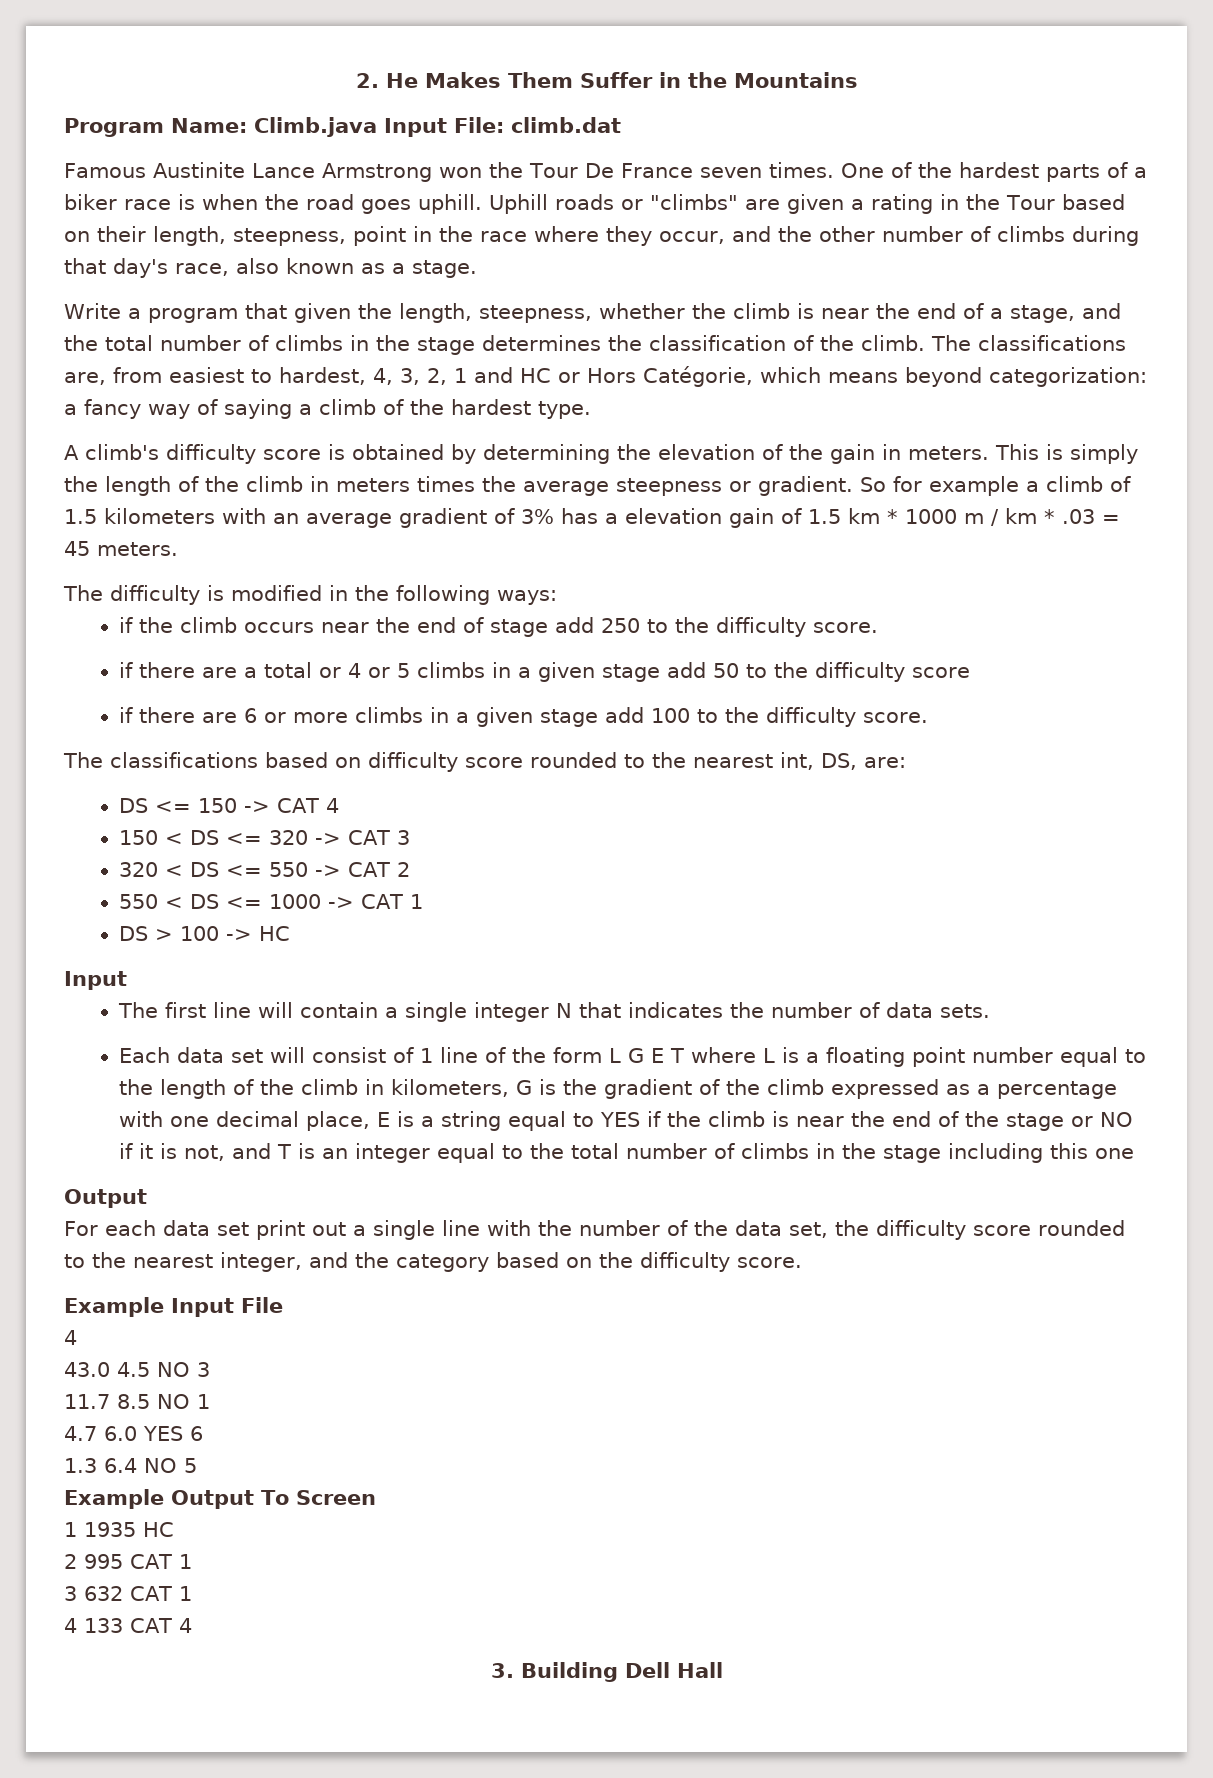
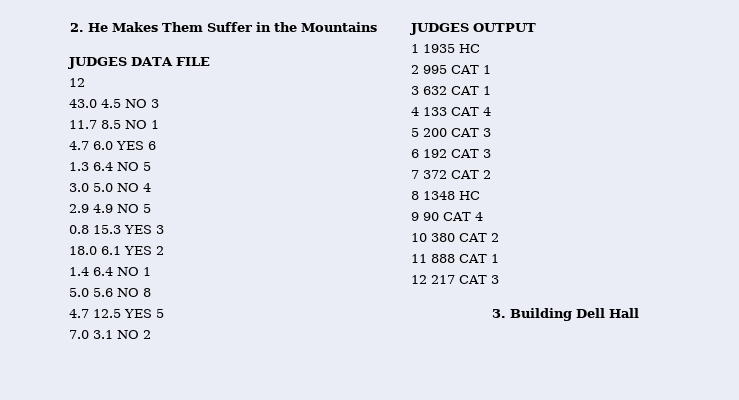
- Program Name: Climb.java Input File: climb.dat
- Famous Austinite Lance Armstrong won the Tour De France seven times. One of the hardest parts of a biker race is when the road goes uphill. Uphill roads or "climbs" are given a rating in the Tour based on their length, steepness, point in the race where they occur, and the other number of climbs during that day's race, also known as a stage.
- Write a program that given the length, steepness, whether the climb is near the end of a stage, and the total number of climbs in the stage determines the classification of the climb. The classifications are, from easiest to hardest, 4, 3, 2, 1 and HC or Hors Catégorie, which means beyond categorization: a fancy way of saying a climb of the hardest type.
- A climb's difficulty score is obtained by determining the elevation of the gain in meters. This is simply the length of the climb in meters times the average steepness or gradient. So for example a climb of 1.5 kilometers with an average gradient of 3% has a elevation gain of 1.5 km * 1000 m / km * .03 = 45 meters.
- The difficulty is modified in the following ways:
- if the climb occurs near the end of stage add 250 to the difficulty score.
- if there are a total or 4 or 5 climbs in a given stage add 50 to the difficulty score
- if there are 6 or more climbs in a given stage add 100 to the difficulty score.
- The classifications based on difficulty score rounded to the nearest int, DS, are:
- DS <= 150 -> CAT 4
- 150 < DS <= 320 -> CAT 3
- 320 < DS <= 550 -> CAT 2
- 550 < DS <= 1000 -> CAT 1
- DS > 100 -> HC
- Input
- The first line will contain a single integer N that indicates the number of data sets.
- Each data set will consist of 1 line of the form L G E T where L is a floating point number equal to the length of the climb in kilometers, G is the gradient of the climb expressed as a percentage with one decimal place, E is a string equal to YES if the climb is near the end of the stage or NO if it is not, and T is an integer equal to the total number of climbs in the stage including this one
- Output
- For each data set print out a single line with the number of the data set, the difficulty score rounded to the nearest integer, and the category based on the difficulty score.
- Example Input File
- 4
+ JUDGES DATA FILE
+ 12
- Example Output To Screen
+ 3.0 5.0 NO 4
+ 2.9 4.9 NO 5
+ 0.8 15.3 YES 3
+ 18.0 6.1 YES 2
+ 1.4 6.4 NO 1
+ 5.0 5.6 NO 8
+ 4.7 12.5 YES 5
+ 7.0 3.1 NO 2
+ JUDGES OUTPUT
+ 5 200 CAT 3
+ 6 192 CAT 3
+ 7 372 CAT 2
+ 8 1348 HC
+ 9 90 CAT 4
+ 10 380 CAT 2
+ 11 888 CAT 1
+ 12 217 CAT 3

